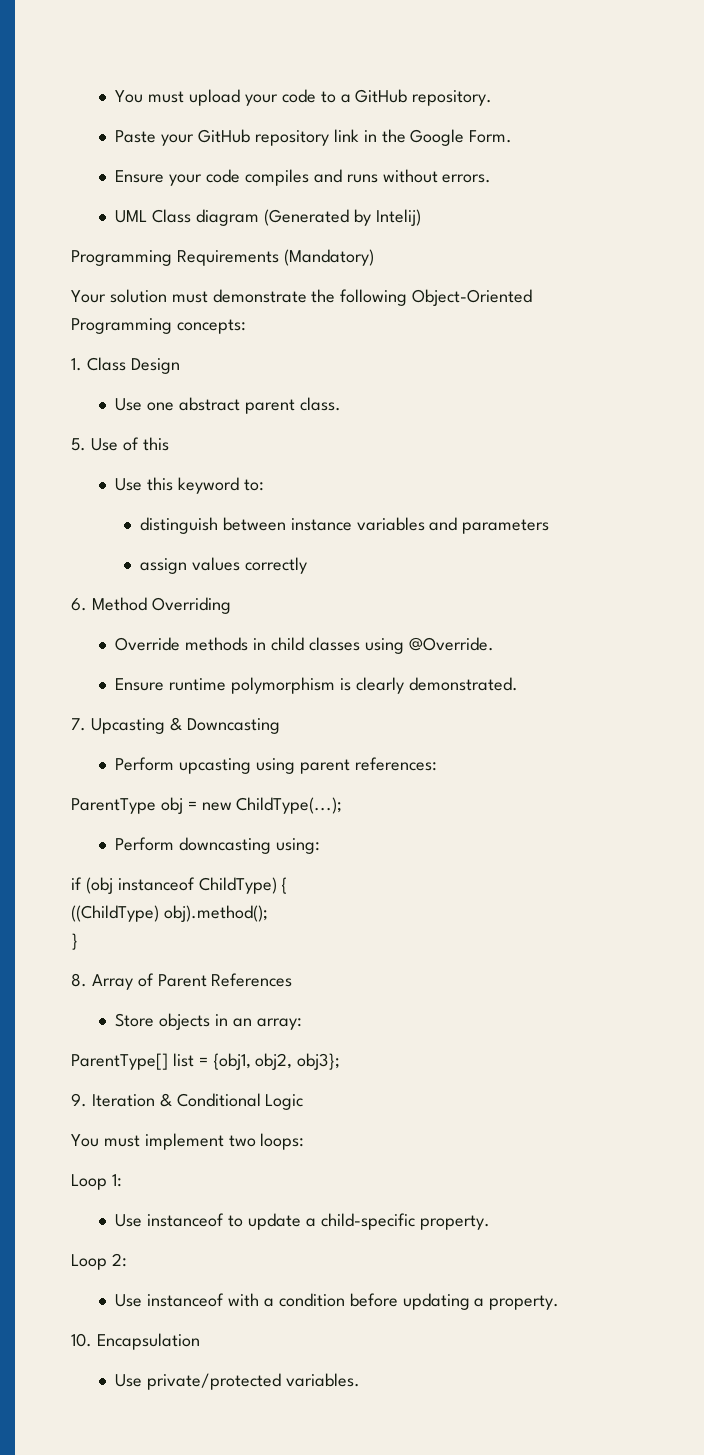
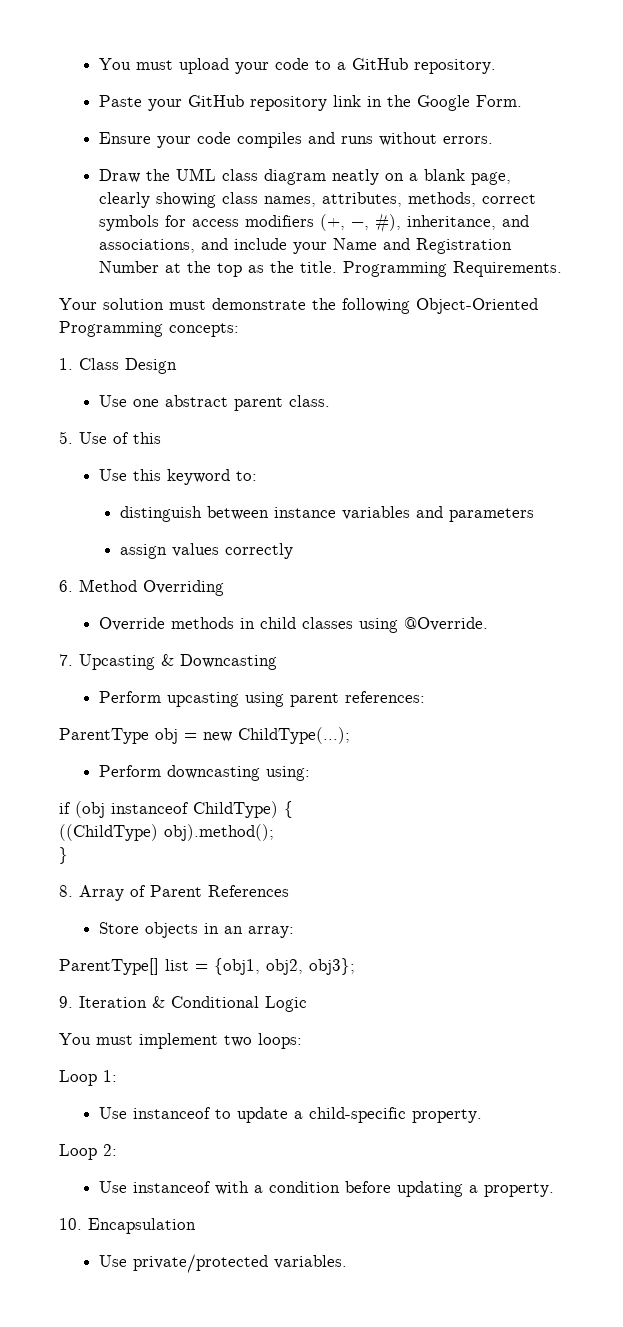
- UML Class diagram (Generated by Intelij)
- Programming Requirements (Mandatory)
+ Draw the UML class diagram neatly on a blank page, clearly showing class names, attributes, methods, correct symbols for access modifiers (+, −, #), inheritance, and associations, and include your Name and Registration Number at the top as the title. Programming Requirements.
- Ensure runtime polymorphism is clearly demonstrated.

